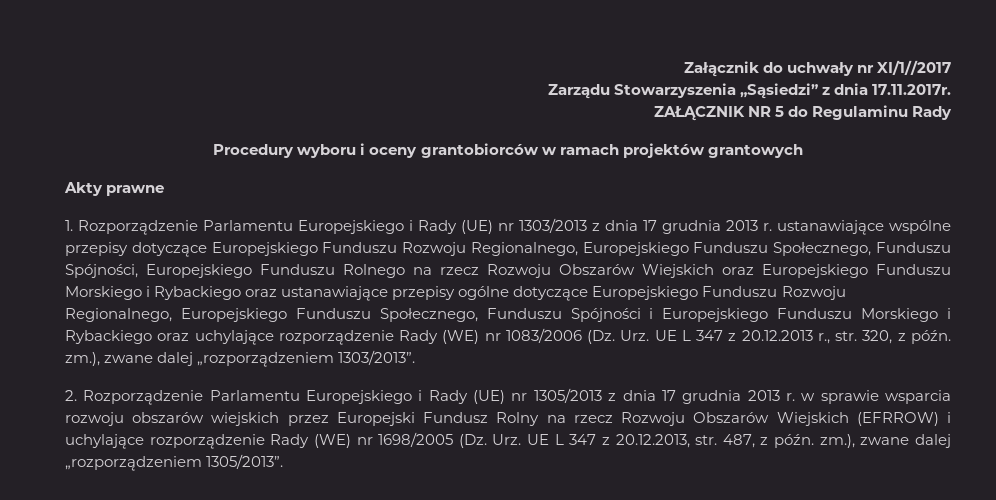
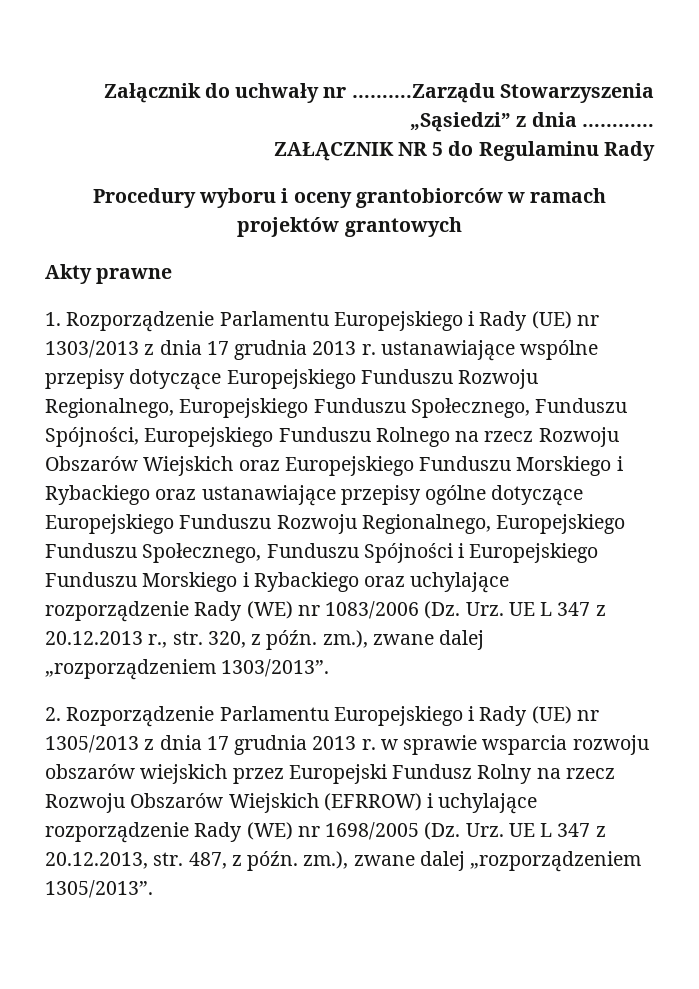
- Załącznik do uchwały nr XI/1//2017
- Zarządu Stowarzyszenia „Sąsiedzi” z dnia 17.11.2017r.
+ Załącznik do uchwały nr ……….Zarządu Stowarzyszenia „Sąsiedzi” z dnia …………

